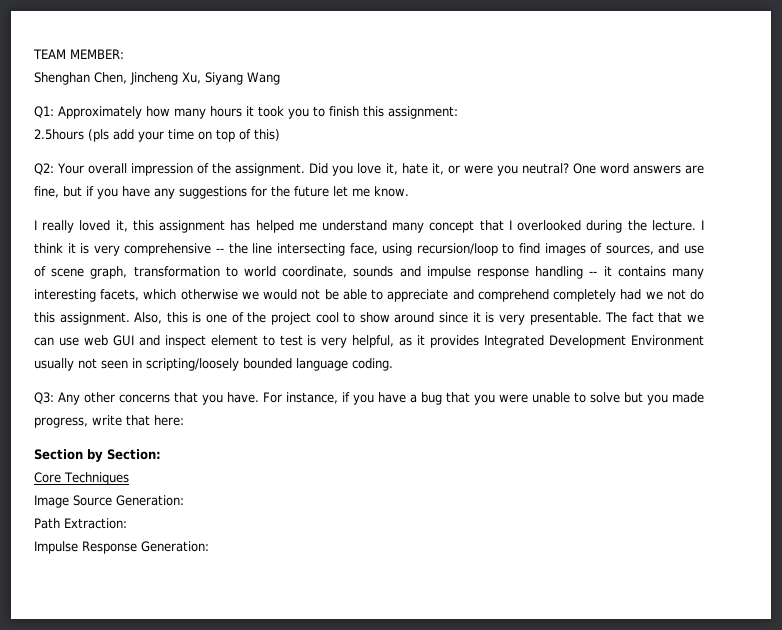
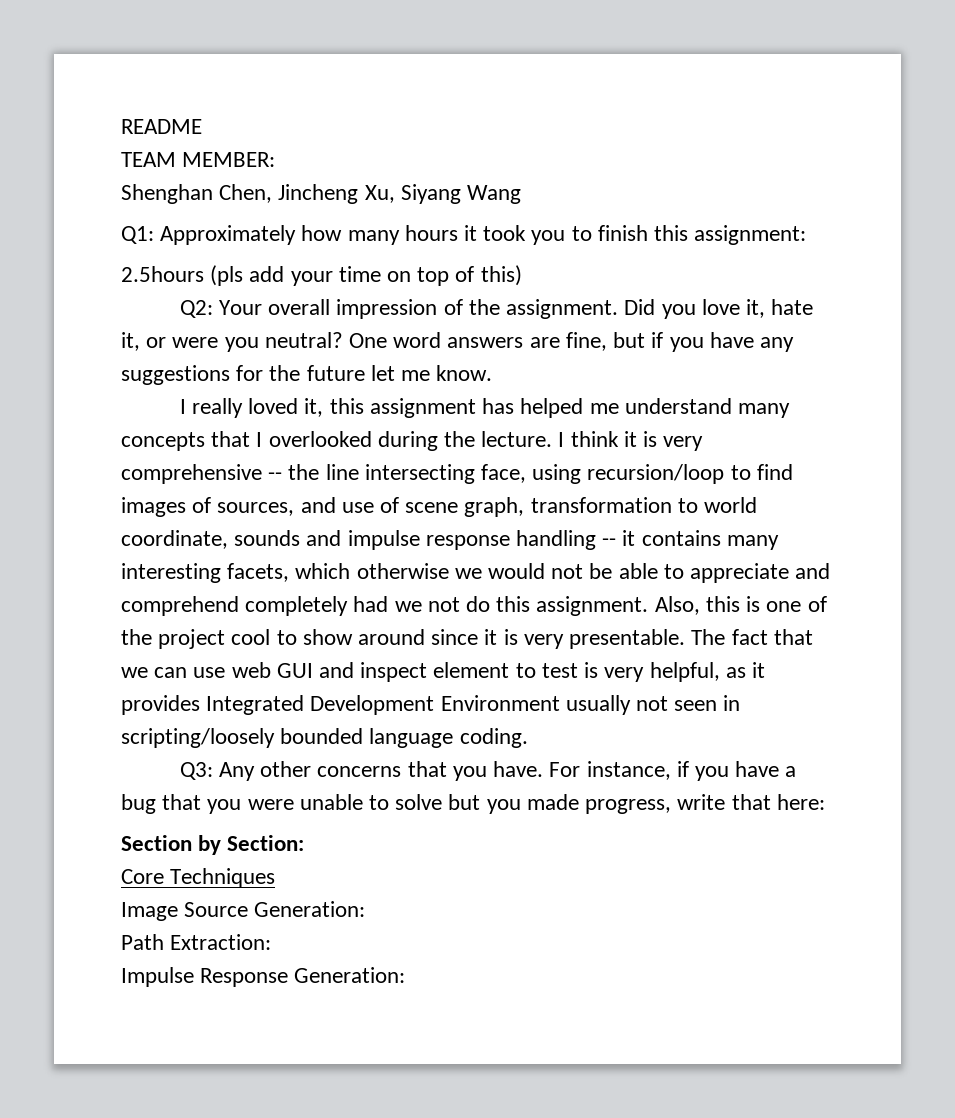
+ README
- I really loved it, this assignment has helped me understand many concept that I overlooked during the lecture.
+ I really loved it, this assignment has helped me understand many concepts that I overlooked during the lecture.

